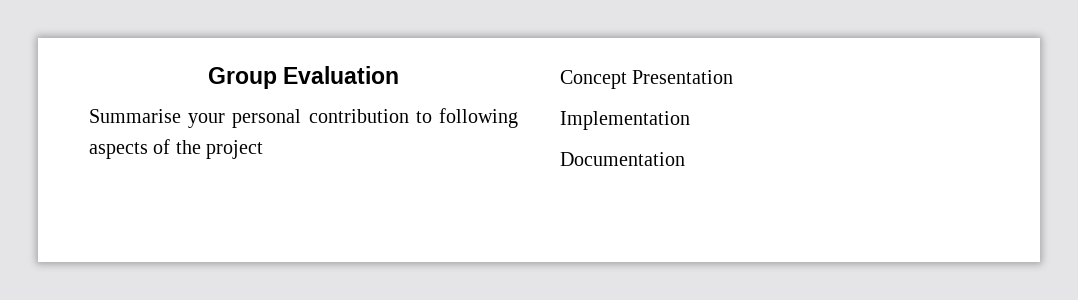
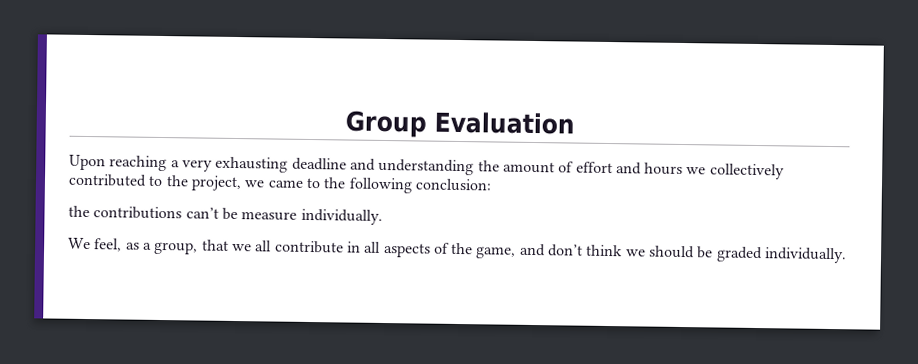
- Summarise your personal contribution to following aspects of the project
- Concept Presentation
- Implementation
- Documentation
+ Upon reaching a very exhausting deadline and understanding the amount of effort and hours we collectively contributed to the project, we came to the following conclusion:
+ the contributions can’t be measure individually.
+ We feel, as a group, that we all contribute in all aspects of the game, and don’t think we should be graded individually.

